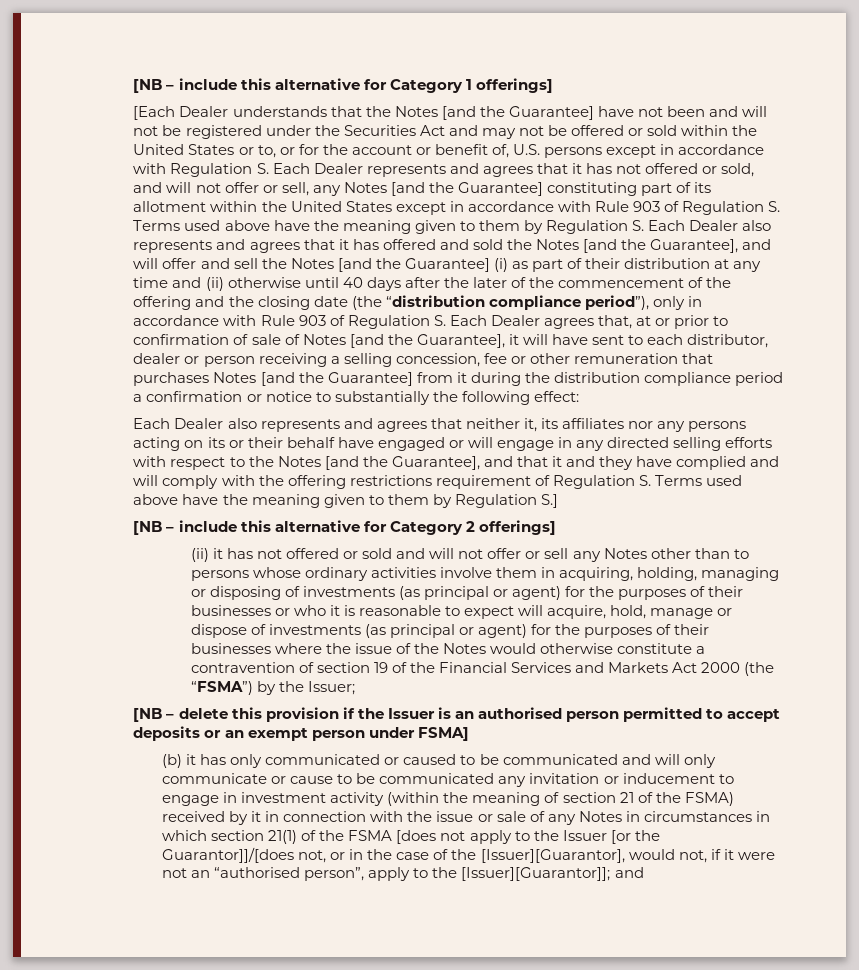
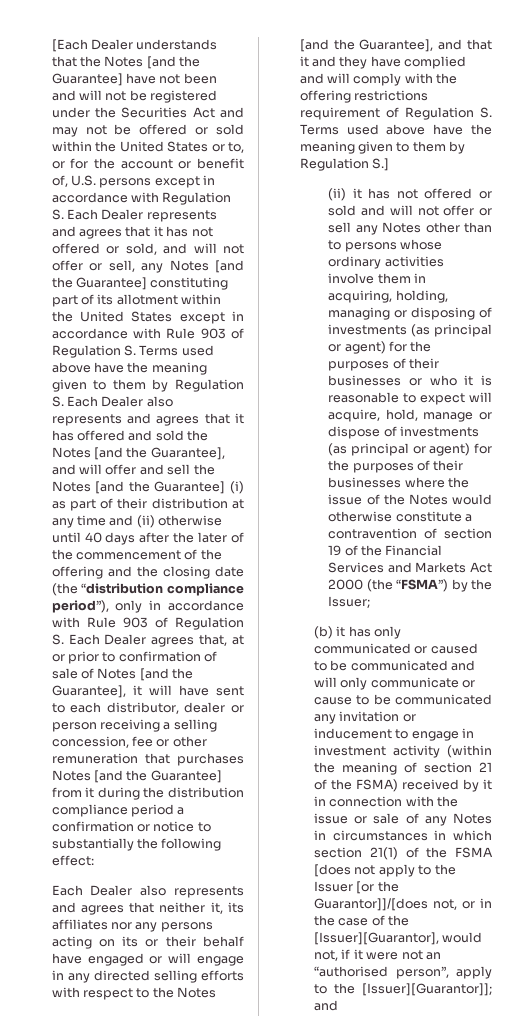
- [NB – include this alternative for Category 1 offerings]
- [NB – include this alternative for Category 2 offerings]
- [NB – delete this provision if the Issuer is an authorised person permitted to accept deposits or an exempt person under FSMA]

